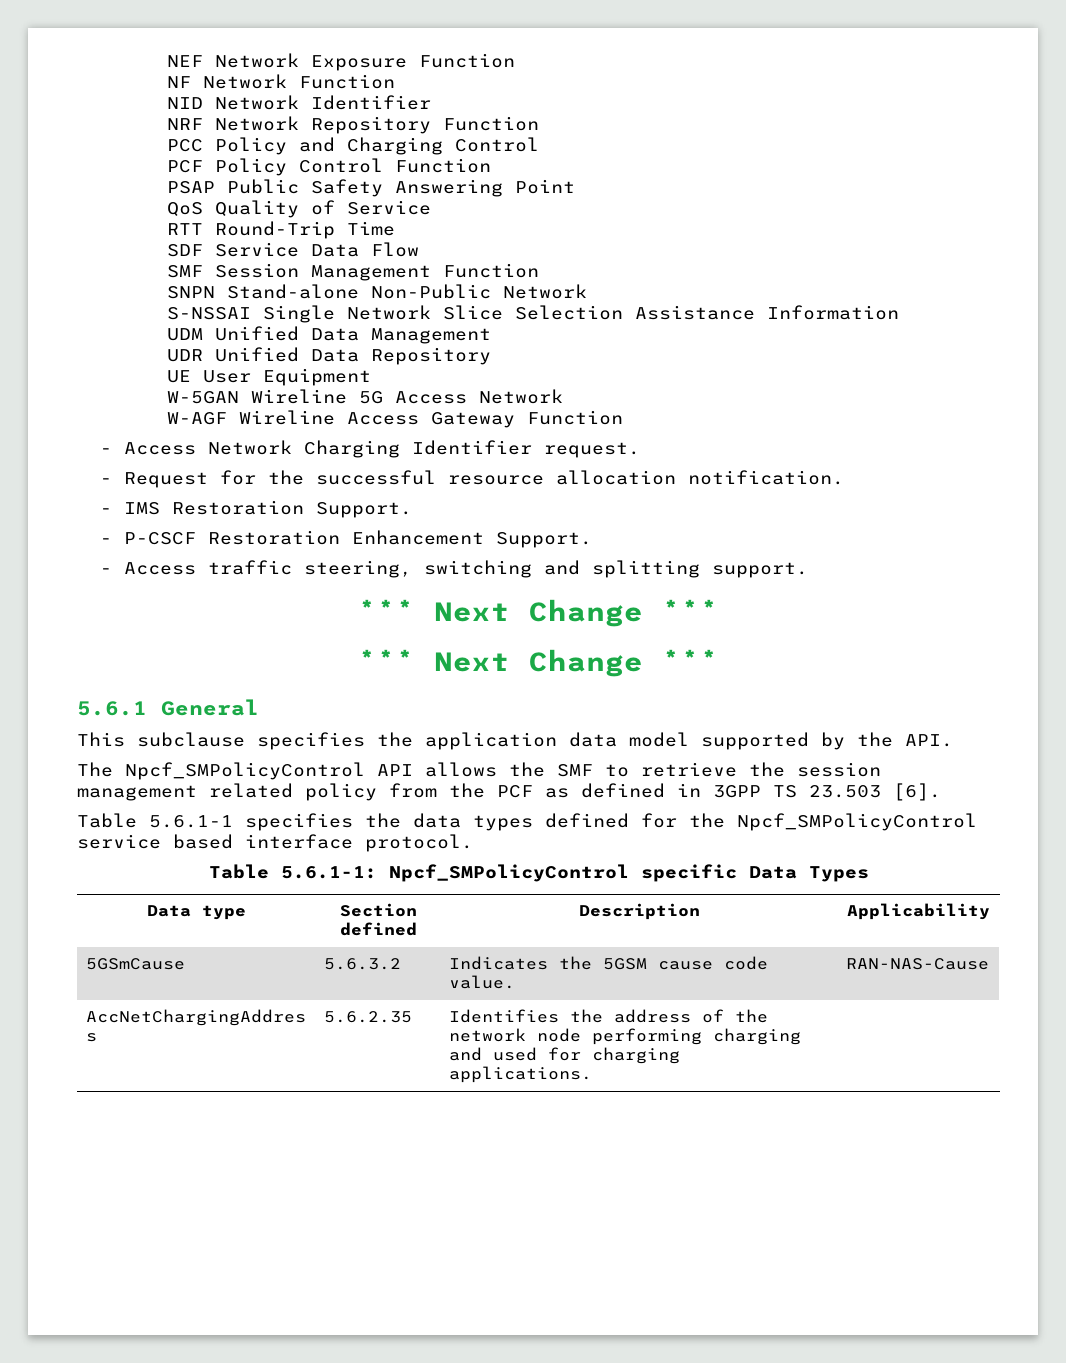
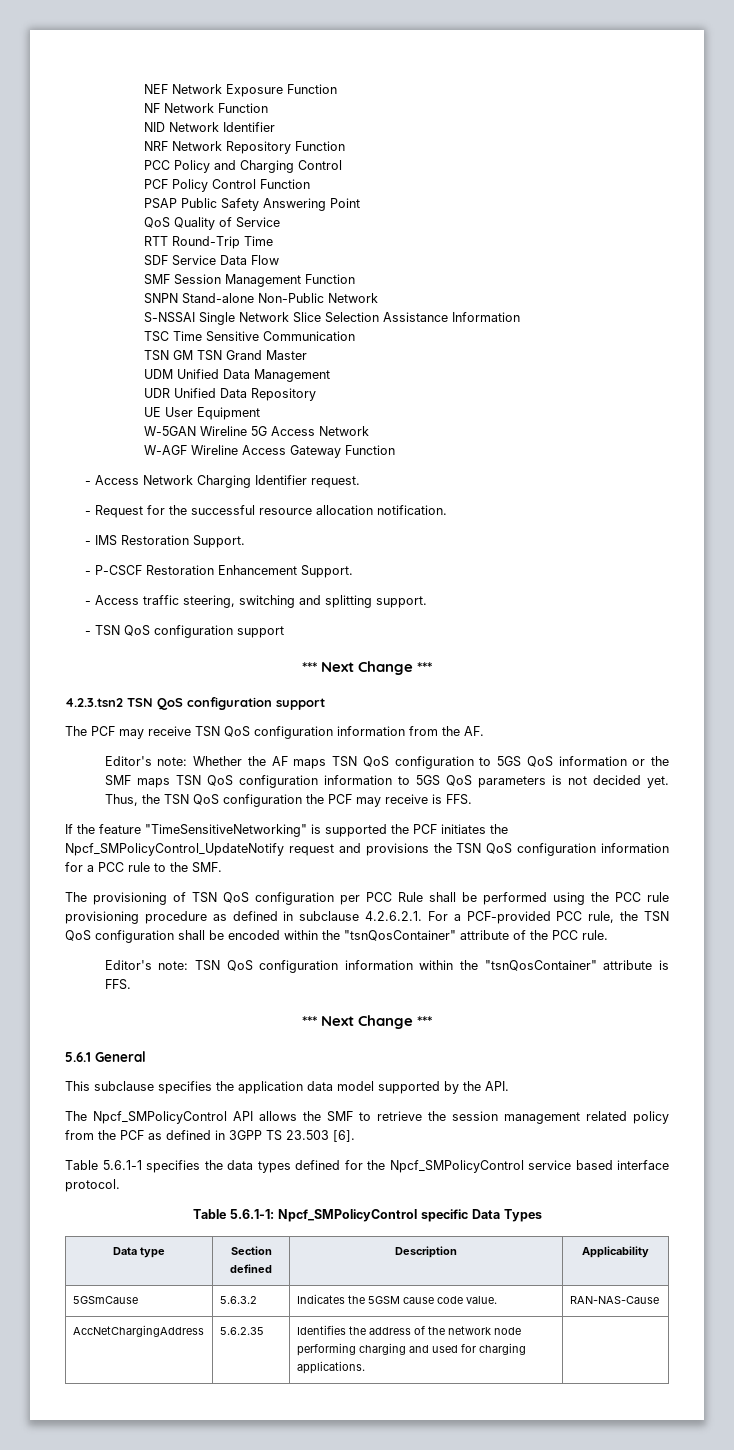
+ TSC Time Sensitive Communication
+ TSN GM TSN Grand Master
  - Access traffic steering, switching and splitting support.
+ - TSN QoS configuration support
  *** Next Change ***
+ 4.2.3.tsn2 TSN QoS configuration support
+ The PCF may receive TSN QoS configuration information from the AF.
+ Editor's note: Whether the AF maps TSN QoS configuration to 5GS QoS information or the SMF maps TSN QoS configuration information to 5GS QoS parameters is not decided yet. Thus, the TSN QoS configuration the PCF may receive is FFS.
+ If the feature "TimeSensitiveNetworking" is supported the PCF initiates the Npcf_SMPolicyControl_UpdateNotify request and provisions the TSN QoS configuration information for a PCC rule to the SMF.
+ The provisioning of TSN QoS configuration per PCC Rule shall be performed using the PCC rule provisioning procedure as defined in subclause 4.2.6.2.1. For a PCF-provided PCC rule, the TSN QoS configuration shall be encoded within the "tsnQosContainer" attribute of the PCC rule.
+ Editor's note: TSN QoS configuration information within the "tsnQosContainer" attribute is FFS.

